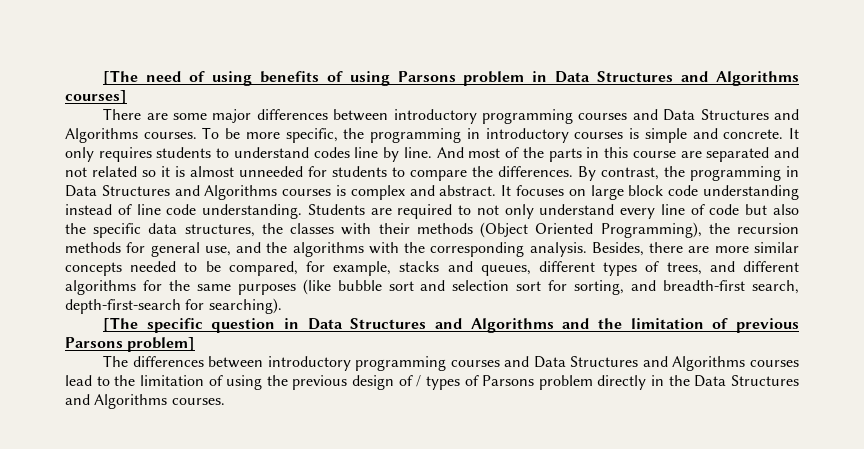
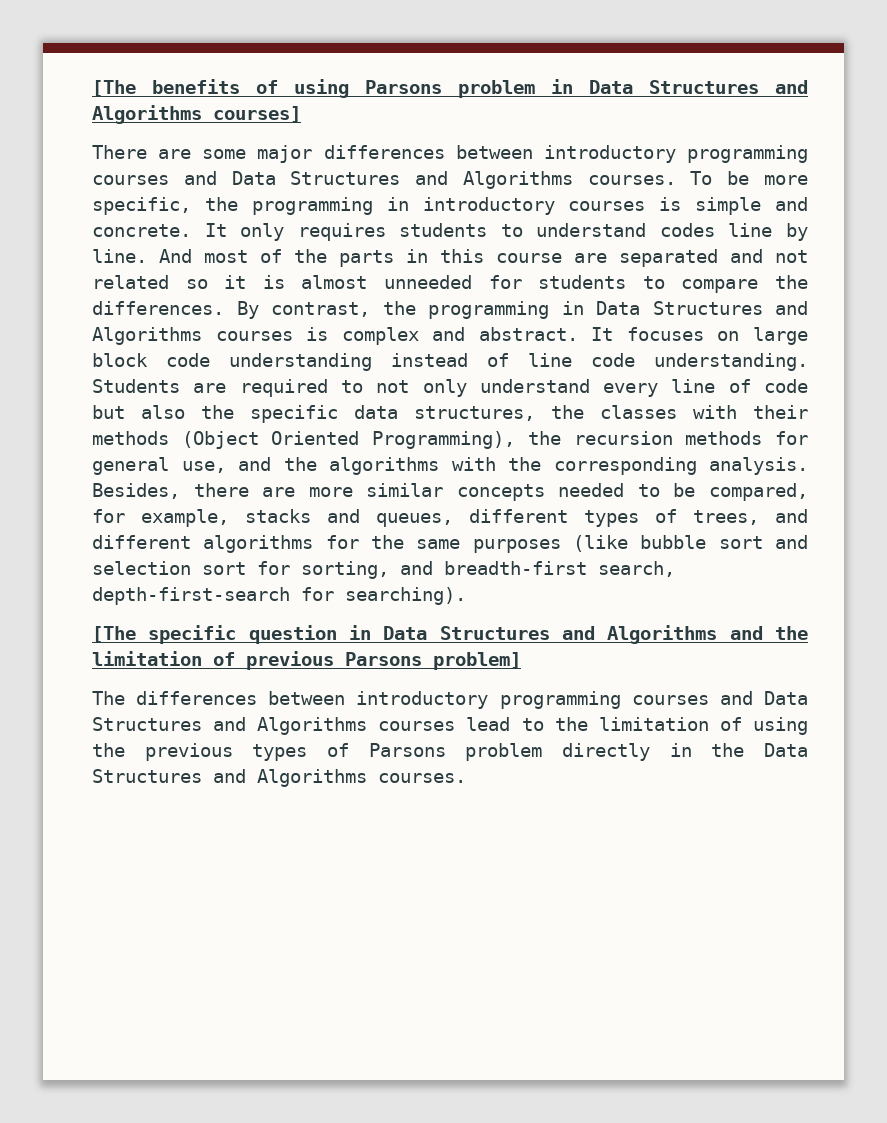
- [The need of using benefits of using Parsons problem in Data Structures and Algorithms courses]
+ [The benefits of using Parsons problem in Data Structures and Algorithms courses]
- The differences between introductory programming courses and Data Structures and Algorithms courses lead to the limitation of using the previous design of / types of Parsons problem directly in the Data Structures and Algorithms courses.
+ The differences between introductory programming courses and Data Structures and Algorithms courses lead to the limitation of using the previous types of Parsons problem directly in the Data Structures and Algorithms courses.

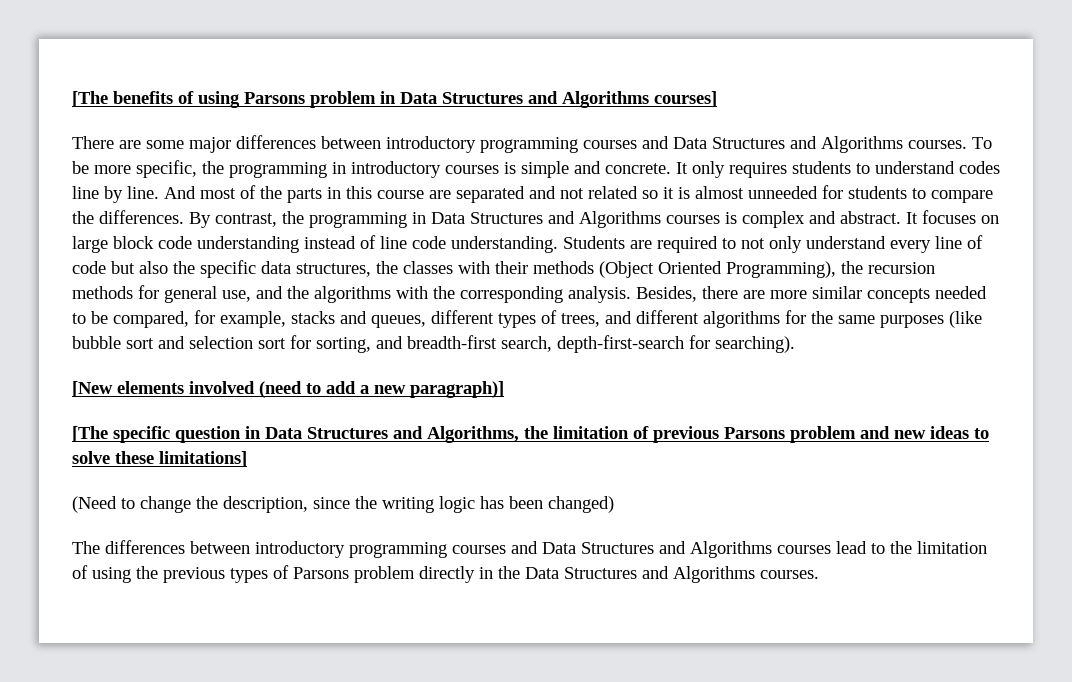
+ [New elements involved (need to add a new paragraph)]
- [The specific question in Data Structures and Algorithms and the limitation of previous Parsons problem]
+ [The specific question in Data Structures and Algorithms, the limitation of previous Parsons problem and new ideas to solve these limitations]
+ (Need to change the description, since the writing logic has been changed)

